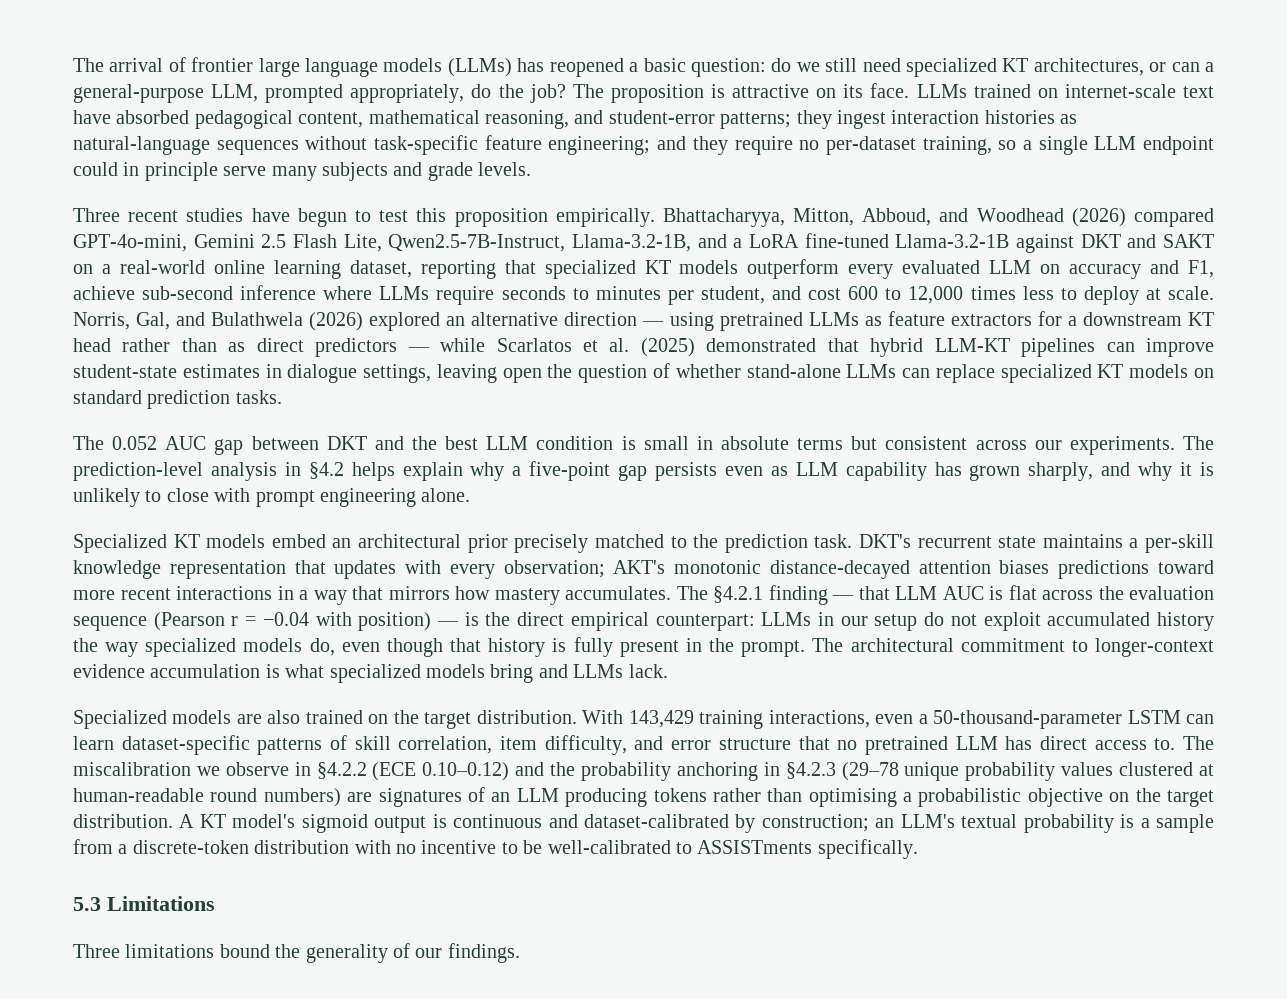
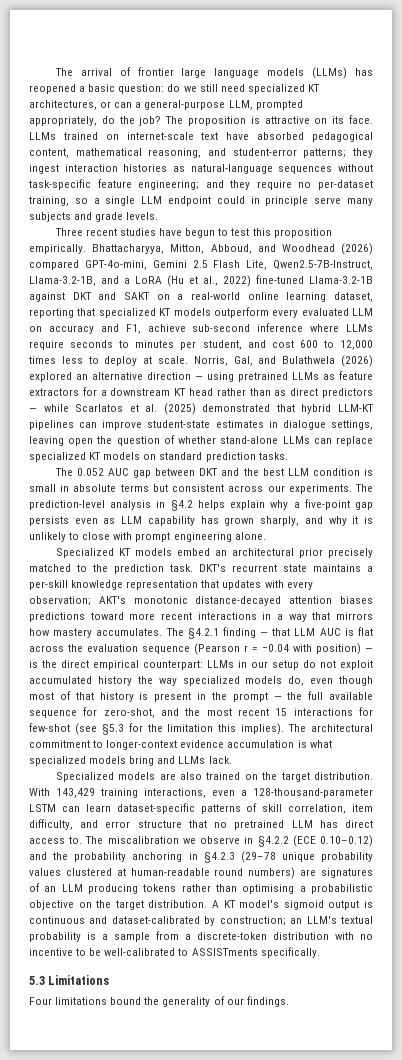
- Bhattacharyya, Mitton, Abboud, and Woodhead (2026) compared GPT-4o-mini, Gemini 2.5 Flash Lite, Qwen2.5-7B-Instruct, Llama-3.2-1B, and a LoRA fine-tuned Llama-3.2-1B against DKT and SAKT on a real-world online learning dataset, reporting that specialized KT models outperform every evaluated LLM on accuracy and F1, achieve sub-second inference where LLMs require seconds to minutes per student, and cost 600 to 12,000 times less to deploy at scale.
+ Bhattacharyya, Mitton, Abboud, and Woodhead (2026) compared GPT-4o-mini, Gemini 2.5 Flash Lite, Qwen2.5-7B-Instruct, Llama-3.2-1B, and a LoRA (Hu et al., 2022) fine-tuned Llama-3.2-1B against DKT and SAKT on a real-world online learning dataset, reporting that specialized KT models outperform every evaluated LLM on accuracy and F1, achieve sub-second inference where LLMs require seconds to minutes per student, and cost 600 to 12,000 times less to deploy at scale.
- The §4.2.1 finding — that LLM AUC is flat across the evaluation sequence (Pearson r = −0.04 with position) — is the direct empirical counterpart: LLMs in our setup do not exploit accumulated history the way specialized models do, even though that history is fully present in the prompt.
+ The §4.2.1 finding — that LLM AUC is flat across the evaluation sequence (Pearson r = −0.04 with position) — is the direct empirical counterpart: LLMs in our setup do not exploit accumulated history the way specialized models do, even though most of that history is present in the prompt — the full available sequence for zero-shot, and the most recent 15 interactions for few-shot (see §5.3 for the limitation this implies).
- With 143,429 training interactions, even a 50-thousand-parameter LSTM can learn dataset-specific patterns of skill correlation, item difficulty, and error structure that no pretrained LLM has direct access to.
+ With 143,429 training interactions, even a 128-thousand-parameter LSTM can learn dataset-specific patterns of skill correlation, item difficulty, and error structure that no pretrained LLM has direct access to.
- Three limitations bound the generality of our findings.
+ Four limitations bound the generality of our findings.

